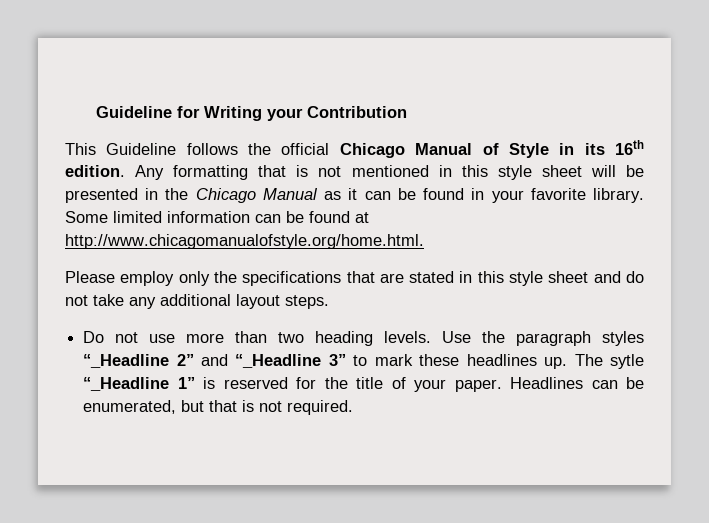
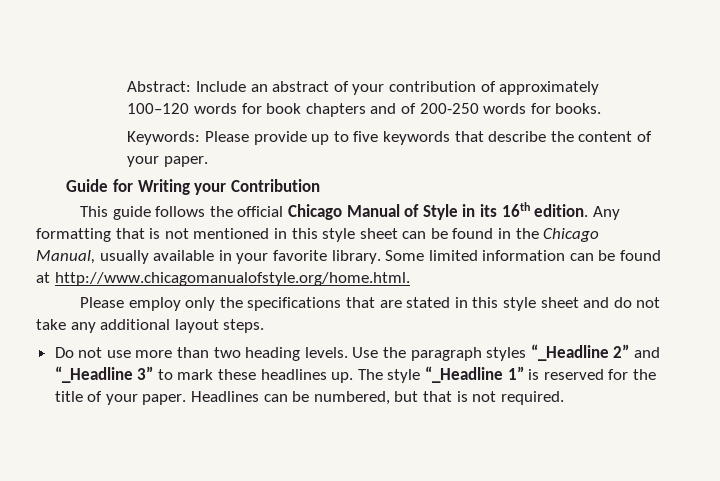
- Guideline for Writing your Contribution
+ Abstract: Include an abstract of your contribution of approximately 100–120 words for book chapters and of 200-250 words for books.
+ Keywords: Please provide up to five keywords that describe the content of your paper.
+ Guide for Writing your Contribution
- This Guideline follows the official Chicago Manual of Style in its 16th edition.
+ This guide follows the official Chicago Manual of Style in its 16th edition.
- Any formatting that is not mentioned in this style sheet will be presented in the Chicago Manual as it can be found in your favorite library.
+ Any formatting that is not mentioned in this style sheet can be found in the Chicago Manual, usually available in your favorite library.
- The sytle “_Headline 1” is reserved for the title of your paper.
+ The style “_Headline 1” is reserved for the title of your paper.
- Headlines can be enumerated, but that is not required.
+ Headlines can be numbered, but that is not required.

